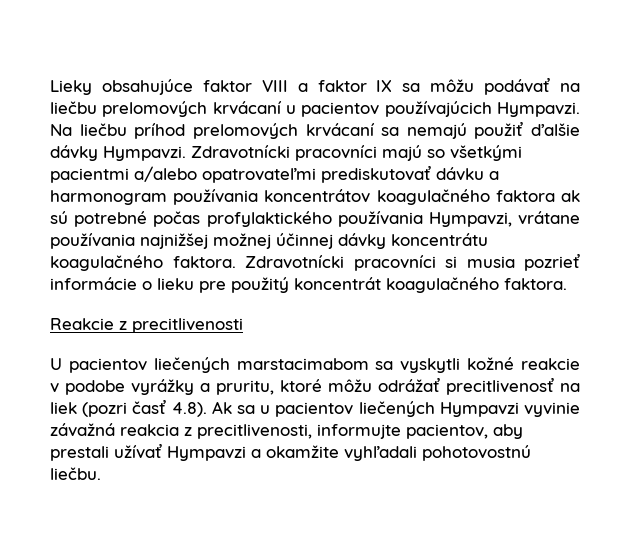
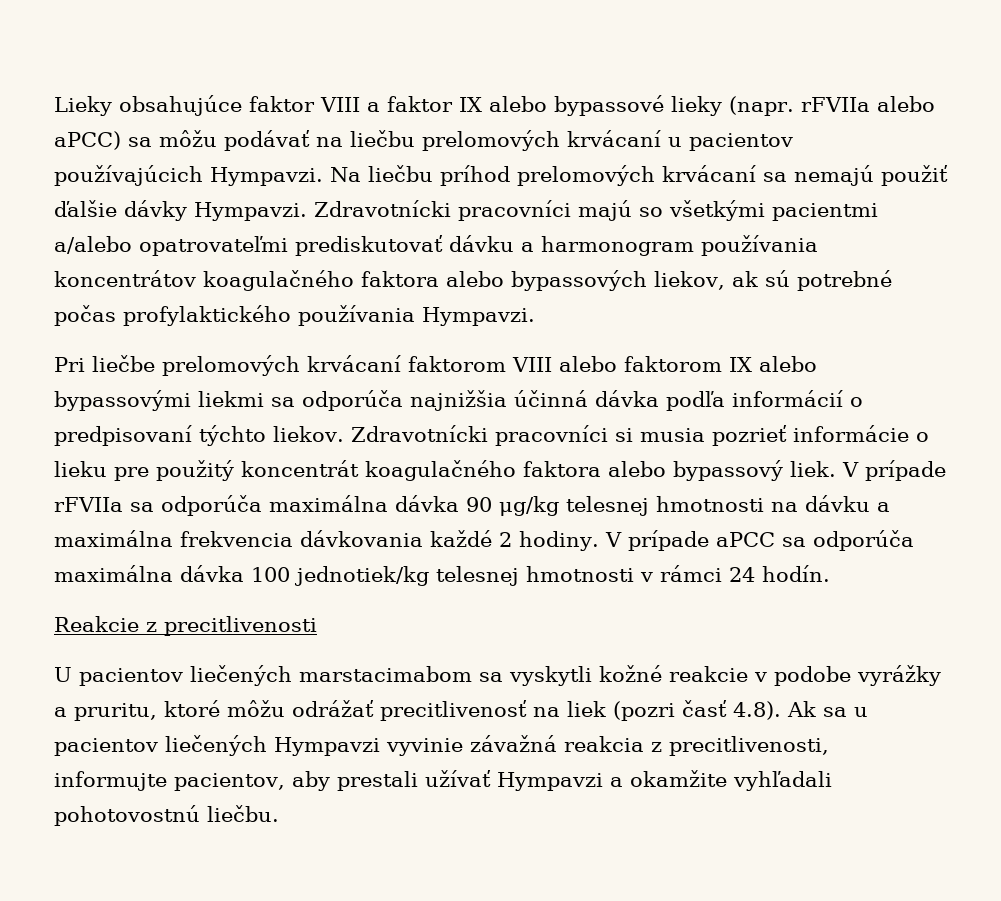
- Lieky obsahujúce faktor VIII a faktor IX sa môžu podávať na liečbu prelomových krvácaní u pacientov používajúcich Hympavzi.
+ Lieky obsahujúce faktor VIII a faktor IX alebo bypassové lieky (napr. rFVIIa alebo aPCC) sa môžu podávať na liečbu prelomových krvácaní u pacientov používajúcich Hympavzi.
- Zdravotnícki pracovníci majú so všetkými pacientmi a/alebo opatrovateľmi prediskutovať dávku a harmonogram používania koncentrátov koagulačného faktora ak sú potrebné počas profylaktického používania Hympavzi, vrátane používania najnižšej možnej účinnej dávky koncentrátu koagulačného faktora.
+ Zdravotnícki pracovníci majú so všetkými pacientmi a/alebo opatrovateľmi prediskutovať dávku a harmonogram používania koncentrátov koagulačného faktora alebo bypassových liekov, ak sú potrebné počas profylaktického používania Hympavzi.
+ Pri liečbe prelomových krvácaní faktorom VIII alebo faktorom IX alebo bypassovými liekmi sa odporúča najnižšia účinná dávka podľa informácií o predpisovaní týchto liekov.
- Zdravotnícki pracovníci si musia pozrieť informácie o lieku pre použitý koncentrát koagulačného faktora.
+ Zdravotnícki pracovníci si musia pozrieť informácie o lieku pre použitý koncentrát koagulačného faktora alebo bypassový liek. V prípade rFVIIa sa odporúča maximálna dávka 90 μg/kg telesnej hmotnosti na dávku a maximálna frekvencia dávkovania každé 2 hodiny. V prípade aPCC sa odporúča maximálna dávka 100 jednotiek/kg telesnej hmotnosti v rámci 24 hodín.

